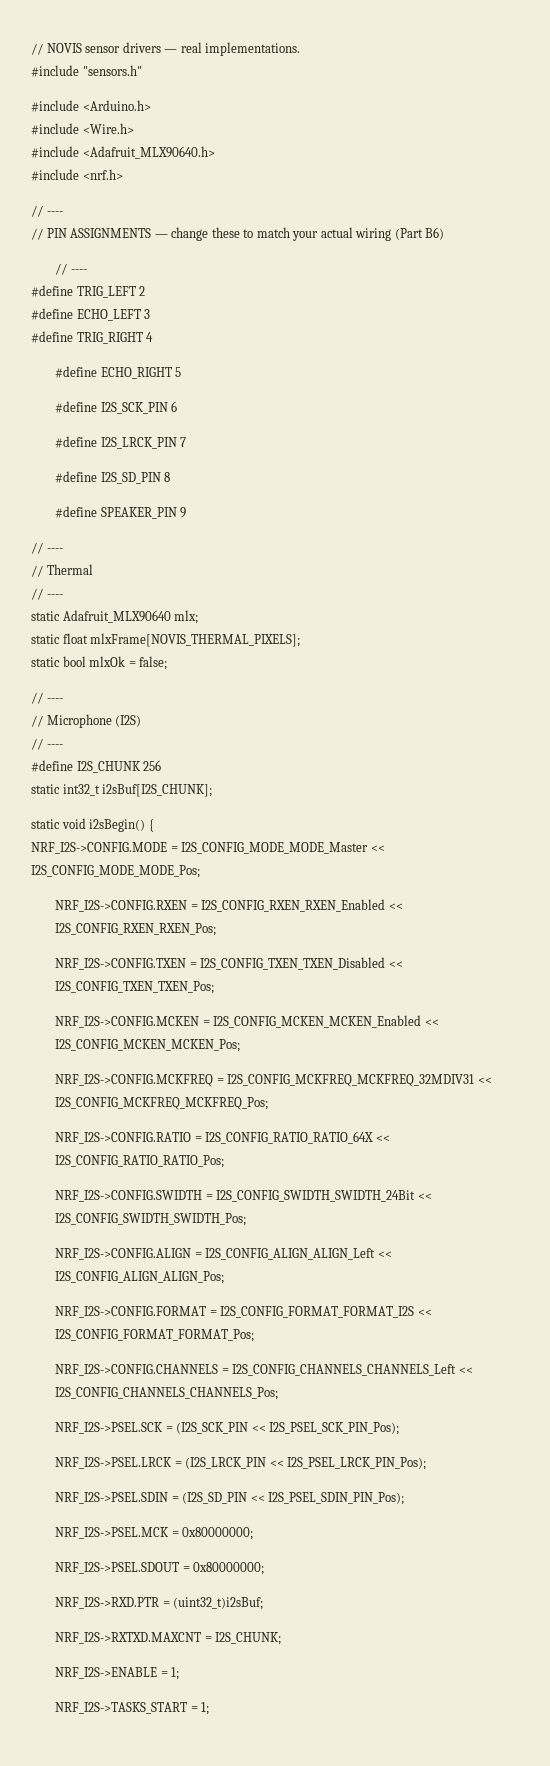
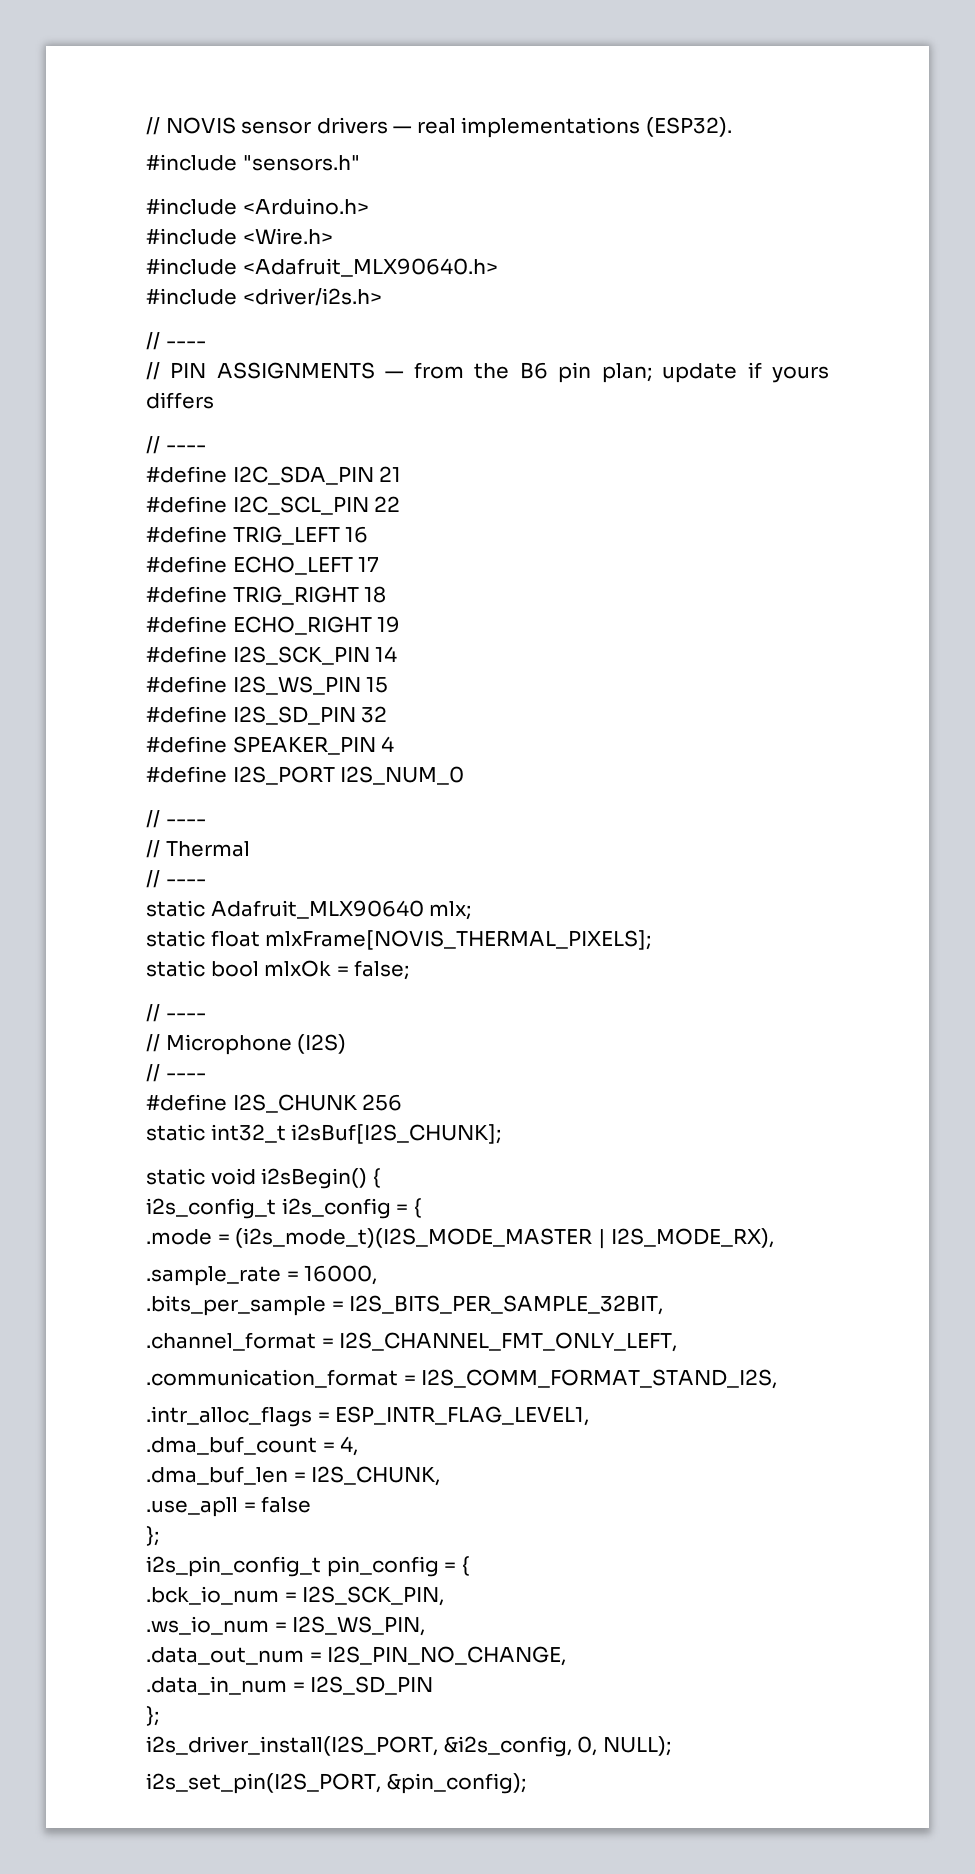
- // NOVIS sensor drivers — real implementations.
+ // NOVIS sensor drivers — real implementations (ESP32).
- #include <nrf.h>
+ #include <driver/i2s.h>
- // PIN ASSIGNMENTS — change these to match your actual wiring (Part B6)
+ // PIN ASSIGNMENTS — from the B6 pin plan; update if yours differs
  // ----
+ #define I2C_SDA_PIN 21
+ #define I2C_SCL_PIN 22
- #define TRIG_LEFT 2
+ #define TRIG_LEFT 16
- #define ECHO_LEFT 3
+ #define ECHO_LEFT 17
- #define TRIG_RIGHT 4
- #define ECHO_RIGHT 5
- #define I2S_SCK_PIN 6
- #define I2S_LRCK_PIN 7
- #define I2S_SD_PIN 8
- #define SPEAKER_PIN 9
+ #define TRIG_RIGHT 18
+ #define ECHO_RIGHT 19
+ #define I2S_SCK_PIN 14
+ #define I2S_WS_PIN 15
+ #define I2S_SD_PIN 32
+ #define SPEAKER_PIN 4
+ #define I2S_PORT I2S_NUM_0
- NRF_I2S->CONFIG.MODE = I2S_CONFIG_MODE_MODE_Master << I2S_CONFIG_MODE_MODE_Pos;
- NRF_I2S->CONFIG.RXEN = I2S_CONFIG_RXEN_RXEN_Enabled << I2S_CONFIG_RXEN_RXEN_Pos;
- NRF_I2S->CONFIG.TXEN = I2S_CONFIG_TXEN_TXEN_Disabled << I2S_CONFIG_TXEN_TXEN_Pos;
- NRF_I2S->CONFIG.MCKEN = I2S_CONFIG_MCKEN_MCKEN_Enabled << I2S_CONFIG_MCKEN_MCKEN_Pos;
- NRF_I2S->CONFIG.MCKFREQ = I2S_CONFIG_MCKFREQ_MCKFREQ_32MDIV31 << I2S_CONFIG_MCKFREQ_MCKFREQ_Pos;
- NRF_I2S->CONFIG.RATIO = I2S_CONFIG_RATIO_RATIO_64X << I2S_CONFIG_RATIO_RATIO_Pos;
- NRF_I2S->CONFIG.SWIDTH = I2S_CONFIG_SWIDTH_SWIDTH_24Bit << I2S_CONFIG_SWIDTH_SWIDTH_Pos;
- NRF_I2S->CONFIG.ALIGN = I2S_CONFIG_ALIGN_ALIGN_Left << I2S_CONFIG_ALIGN_ALIGN_Pos;
- NRF_I2S->CONFIG.FORMAT = I2S_CONFIG_FORMAT_FORMAT_I2S << I2S_CONFIG_FORMAT_FORMAT_Pos;
- NRF_I2S->CONFIG.CHANNELS = I2S_CONFIG_CHANNELS_CHANNELS_Left << I2S_CONFIG_CHANNELS_CHANNELS_Pos;
- NRF_I2S->PSEL.SCK = (I2S_SCK_PIN << I2S_PSEL_SCK_PIN_Pos);
- NRF_I2S->PSEL.LRCK = (I2S_LRCK_PIN << I2S_PSEL_LRCK_PIN_Pos);
- NRF_I2S->PSEL.SDIN = (I2S_SD_PIN << I2S_PSEL_SDIN_PIN_Pos);
- NRF_I2S->PSEL.MCK = 0x80000000;
- NRF_I2S->PSEL.SDOUT = 0x80000000;
- NRF_I2S->RXD.PTR = (uint32_t)i2sBuf;
- NRF_I2S->RXTXD.MAXCNT = I2S_CHUNK;
- NRF_I2S->ENABLE = 1;
- NRF_I2S->TASKS_START = 1;
+ i2s_config_t i2s_config = {
+ .mode = (i2s_mode_t)(I2S_MODE_MASTER | I2S_MODE_RX),
+ .sample_rate = 16000,
+ .bits_per_sample = I2S_BITS_PER_SAMPLE_32BIT,
+ .channel_format = I2S_CHANNEL_FMT_ONLY_LEFT,
+ .communication_format = I2S_COMM_FORMAT_STAND_I2S,
+ .intr_alloc_flags = ESP_INTR_FLAG_LEVEL1,
+ .dma_buf_count = 4,
+ .dma_buf_len = I2S_CHUNK,
+ .use_apll = false
+ };
+ i2s_pin_config_t pin_config = {
+ .bck_io_num = I2S_SCK_PIN,
+ .ws_io_num = I2S_WS_PIN,
+ .data_out_num = I2S_PIN_NO_CHANGE,
+ .data_in_num = I2S_SD_PIN
+ };
+ i2s_driver_install(I2S_PORT, &i2s_config, 0, NULL);
+ i2s_set_pin(I2S_PORT, &pin_config);

